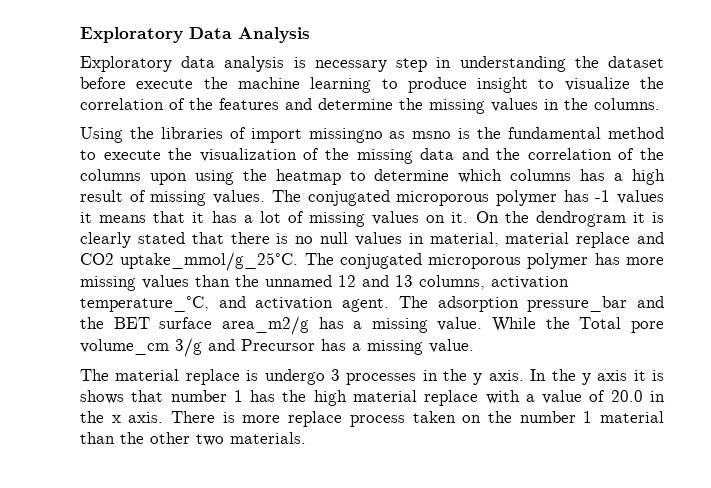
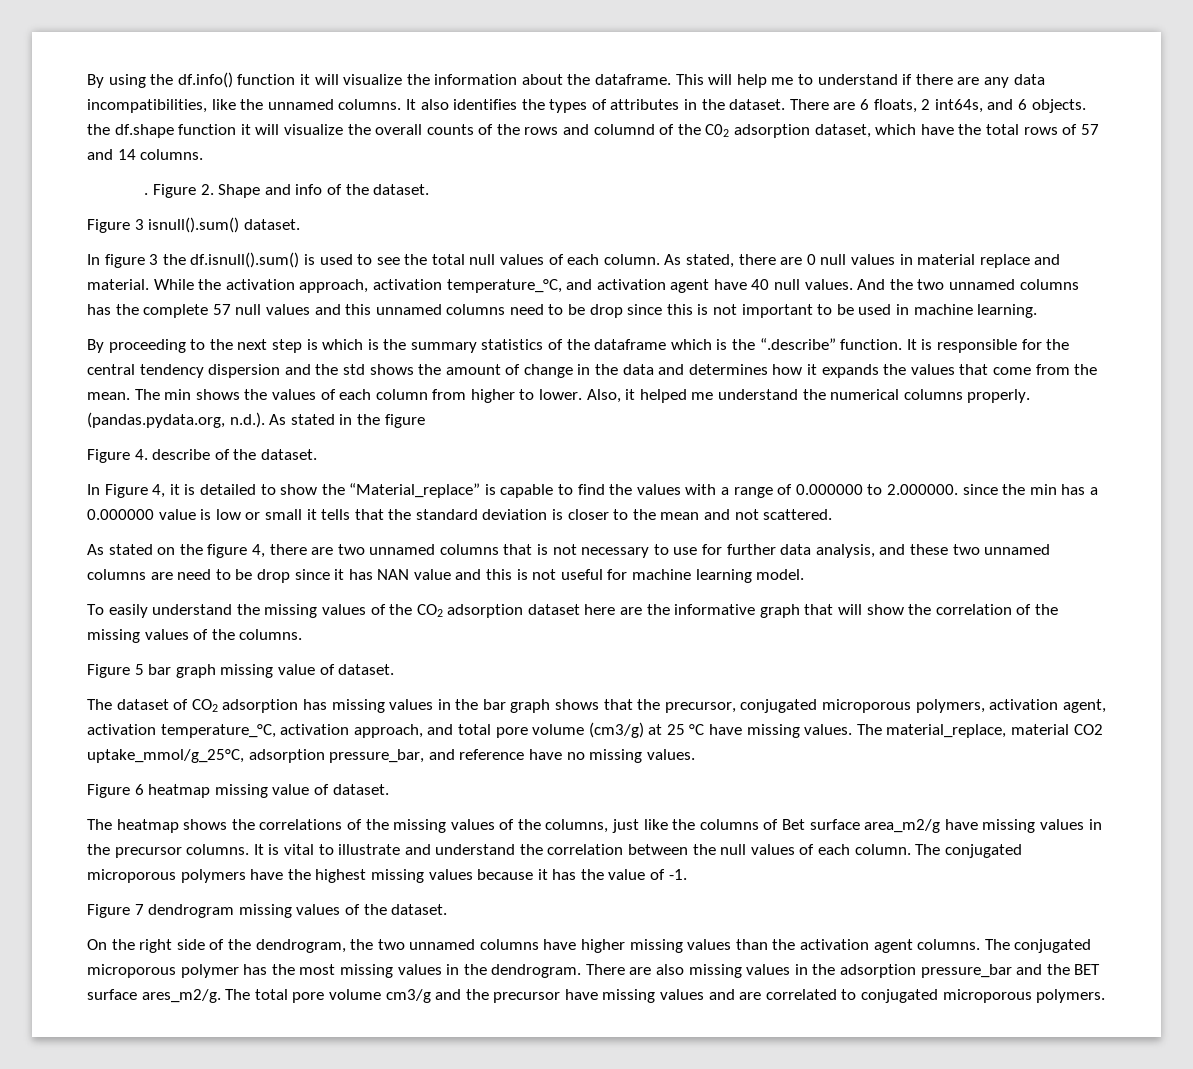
- Exploratory Data Analysis
- Exploratory data analysis is necessary step in understanding the dataset before execute the machine learning to produce insight to visualize the correlation of the features and determine the missing values in the columns.
- Using the libraries of import missingno as msno is the fundamental method to execute the visualization of the missing data and the correlation of the columns upon using the heatmap to determine which columns has a high result of missing values. The conjugated microporous polymer has -1 values it means that it has a lot of missing values on it. On the dendrogram it is clearly stated that there is no null values in material, material replace and CO2 uptake_mmol/g_25°C. The conjugated microporous polymer has more missing values than the unnamed 12 and 13 columns, activation temperature_°C, and activation agent. The adsorption pressure_bar and the BET surface area_m2/g has a missing value. While the Total pore volume_cm 3/g and Precursor has a missing value.
- The material replace is undergo 3 processes in the y axis. In the y axis it is shows that number 1 has the high material replace with a value of 20.0 in the x axis. There is more replace process taken on the number 1 material than the other two materials.
+ By using the df.info() function it will visualize the information about the dataframe. This will help me to understand if there are any data incompatibilities, like the unnamed columns. It also identifies the types of attributes in the dataset. There are 6 floats, 2 int64s, and 6 objects. the df.shape function it will visualize the overall counts of the rows and columnd of the C02 adsorption dataset, which have the total rows of 57 and 14 columns.
+ . Figure 2. Shape and info of the dataset.
+ Figure 3 isnull().sum() dataset.
+ In figure 3 the df.isnull().sum() is used to see the total null values of each column. As stated, there are 0 null values in material replace and material. While the activation approach, activation temperature_°C, and activation agent have 40 null values. And the two unnamed columns has the complete 57 null values and this unnamed columns need to be drop since this is not important to be used in machine learning.
+ By proceeding to the next step is which is the summary statistics of the dataframe which is the “.describe” function. It is responsible for the central tendency dispersion and the std shows the amount of change in the data and determines how it expands the values that come from the mean. The min shows the values of each column from higher to lower. Also, it helped me understand the numerical columns properly. (pandas.pydata.org, n.d.). As stated in the figure
+ Figure 4. describe of the dataset.
+ In Figure 4, it is detailed to show the “Material_replace” is capable to find the values with a range of 0.000000 to 2.000000. since the min has a 0.000000 value is low or small it tells that the standard deviation is closer to the mean and not scattered.
+ As stated on the figure 4, there are two unnamed columns that is not necessary to use for further data analysis, and these two unnamed columns are need to be drop since it has NAN value and this is not useful for machine learning model.
+ To easily understand the missing values of the CO2 adsorption dataset here are the informative graph that will show the correlation of the missing values of the columns.
+ Figure 5 bar graph missing value of dataset.
+ The dataset of CO2 adsorption has missing values in the bar graph shows that the precursor, conjugated microporous polymers, activation agent, activation temperature_°C, activation approach, and total pore volume (cm3/g) at 25 °C have missing values. The material_replace, material CO2 uptake_mmol/g_25°C, adsorption pressure_bar, and reference have no missing values.
+ Figure 6 heatmap missing value of dataset.
+ The heatmap shows the correlations of the missing values of the columns, just like the columns of Bet surface area_m2/g have missing values in the precursor columns. It is vital to illustrate and understand the correlation between the null values of each column. The conjugated microporous polymers have the highest missing values because it has the value of -1.
+ Figure 7 dendrogram missing values of the dataset.
+ On the right side of the dendrogram, the two unnamed columns have higher missing values than the activation agent columns. The conjugated microporous polymer has the most missing values in the dendrogram. There are also missing values in the adsorption pressure_bar and the BET surface ares_m2/g. The total pore volume cm3/g and the precursor have missing values and are correlated to conjugated microporous polymers.

